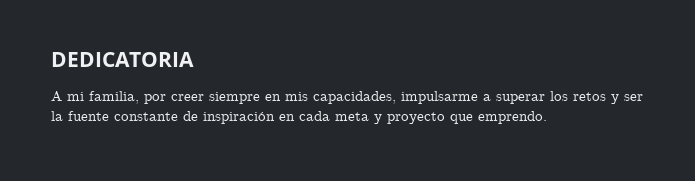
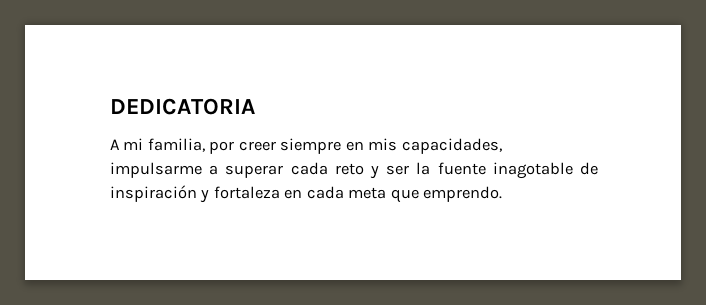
- A mi familia, por creer siempre en mis capacidades, impulsarme a superar los retos y ser la fuente constante de inspiración en cada meta y proyecto que emprendo.
+ A mi familia, por creer siempre en mis capacidades, impulsarme a superar cada reto y ser la fuente inagotable de inspiración y fortaleza en cada meta que emprendo.

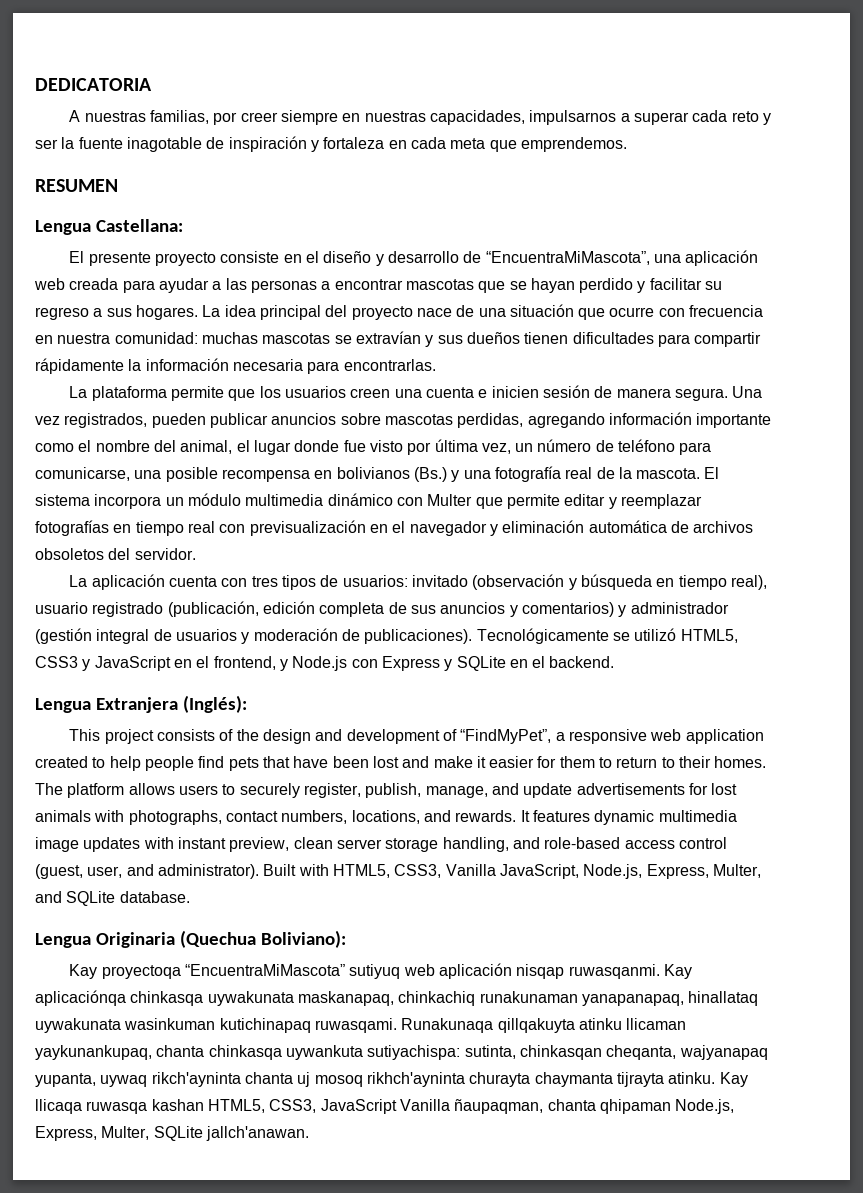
- A mi familia, por creer siempre en mis capacidades, impulsarme a superar cada reto y ser la fuente inagotable de inspiración y fortaleza en cada meta que emprendo.
+ A nuestras familias, por creer siempre en nuestras capacidades, impulsarnos a superar cada reto y ser la fuente inagotable de inspiración y fortaleza en cada meta que emprendemos.
+ RESUMEN
+ Lengua Castellana:
+ El presente proyecto consiste en el diseño y desarrollo de “EncuentraMiMascota”, una aplicación web creada para ayudar a las personas a encontrar mascotas que se hayan perdido y facilitar su regreso a sus hogares. La idea principal del proyecto nace de una situación que ocurre con frecuencia en nuestra comunidad: muchas mascotas se extravían y sus dueños tienen dificultades para compartir rápidamente la información necesaria para encontrarlas.
+ La plataforma permite que los usuarios creen una cuenta e inicien sesión de manera segura. Una vez registrados, pueden publicar anuncios sobre mascotas perdidas, agregando información importante como el nombre del animal, el lugar donde fue visto por última vez, un número de teléfono para comunicarse, una posible recompensa en bolivianos (Bs.) y una fotografía real de la mascota. El sistema incorpora un módulo multimedia dinámico con Multer que permite editar y reemplazar fotografías en tiempo real con previsualización en el navegador y eliminación automática de archivos obsoletos del servidor.
+ La aplicación cuenta con tres tipos de usuarios: invitado (observación y búsqueda en tiempo real), usuario registrado (publicación, edición completa de sus anuncios y comentarios) y administrador (gestión integral de usuarios y moderación de publicaciones). Tecnológicamente se utilizó HTML5, CSS3 y JavaScript en el frontend, y Node.js con Express y SQLite en el backend.
+ Lengua Extranjera (Inglés):
+ This project consists of the design and development of “FindMyPet”, a responsive web application created to help people find pets that have been lost and make it easier for them to return to their homes. The platform allows users to securely register, publish, manage, and update advertisements for lost animals with photographs, contact numbers, locations, and rewards. It features dynamic multimedia image updates with instant preview, clean server storage handling, and role-based access control (guest, user, and administrator). Built with HTML5, CSS3, Vanilla JavaScript, Node.js, Express, Multer, and SQLite database.
+ Lengua Originaria (Quechua Boliviano):
+ Kay proyectoqa “EncuentraMiMascota” sutiyuq web aplicación nisqap ruwasqanmi. Kay aplicaciónqa chinkasqa uywakunata maskanapaq, chinkachiq runakunaman yanapanapaq, hinallataq uywakunata wasinkuman kutichinapaq ruwasqami. Runakunaqa qillqakuyta atinku llicaman yaykunankupaq, chanta chinkasqa uywankuta sutiyachispa: sutinta, chinkasqan cheqanta, wajyanapaq yupanta, uywaq rikch'ayninta chanta uj mosoq rikhch'ayninta churayta chaymanta tijrayta atinku. Kay llicaqa ruwasqa kashan HTML5, CSS3, JavaScript Vanilla ñaupaqman, chanta qhipaman Node.js, Express, Multer, SQLite jallch'anawan.

